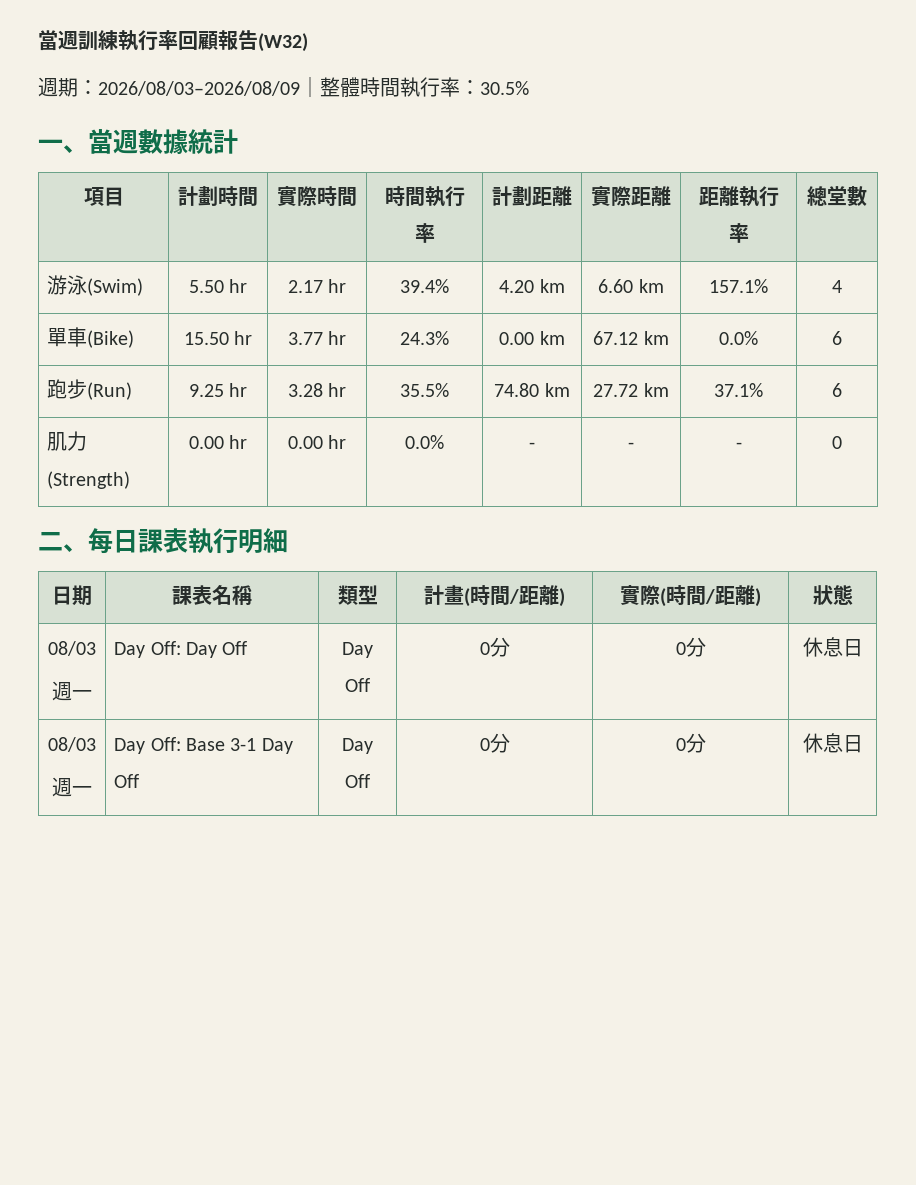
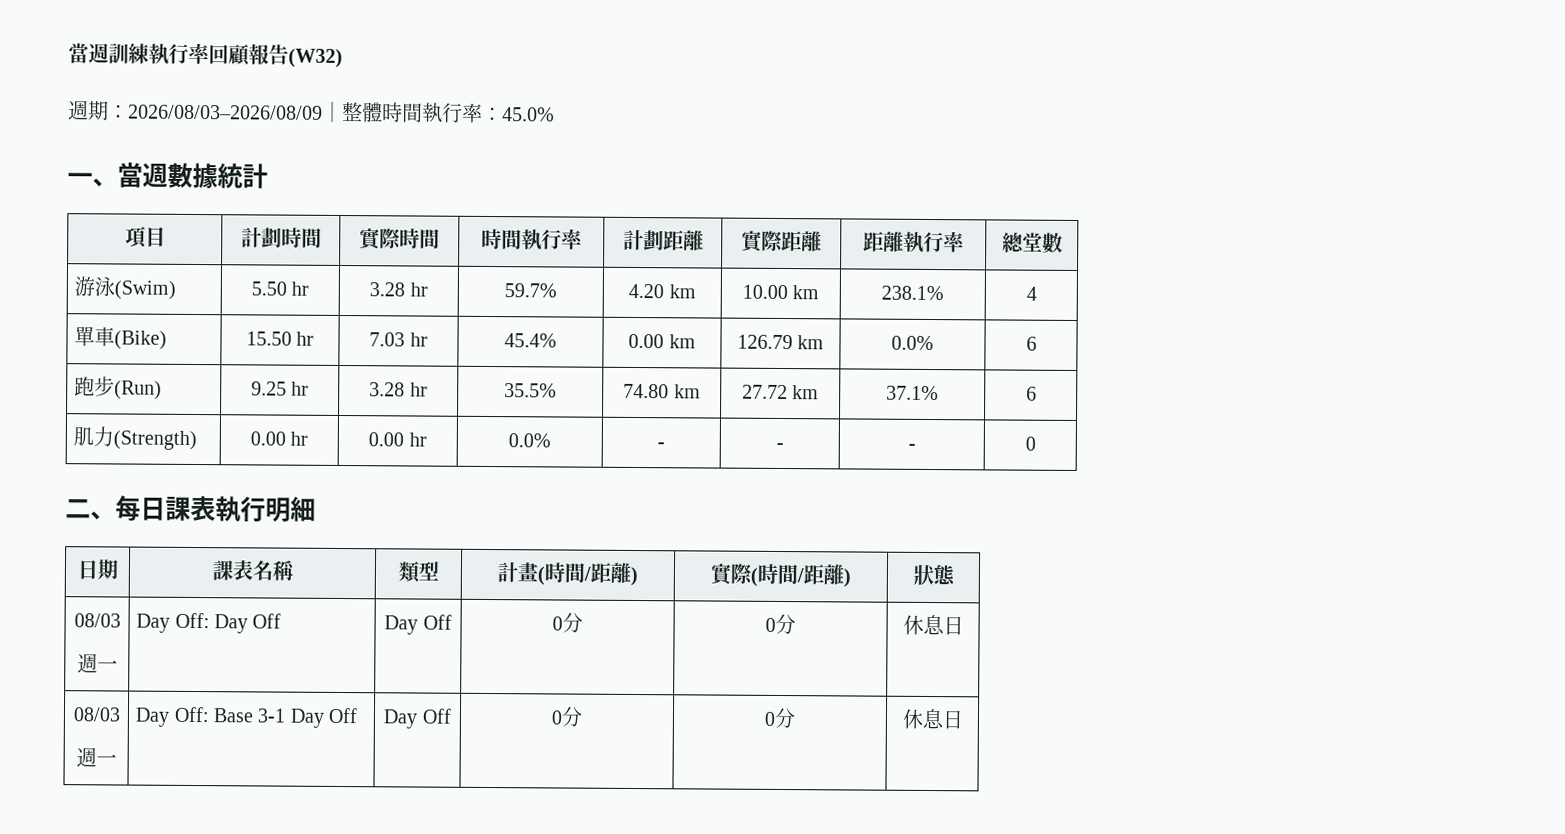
- 週期：2026/08/03–2026/08/09｜整體時間執行率：30.5%
+ 週期：2026/08/03–2026/08/09｜整體時間執行率：45.0%
- 游泳(Swim) | 5.50 hr | 2.17 hr | 39.4% | 4.20 km | 6.60 km | 157.1% | 4
+ 游泳(Swim) | 5.50 hr | 3.28 hr | 59.7% | 4.20 km | 10.00 km | 238.1% | 4
- 單車(Bike) | 15.50 hr | 3.77 hr | 24.3% | 0.00 km | 67.12 km | 0.0% | 6
+ 單車(Bike) | 15.50 hr | 7.03 hr | 45.4% | 0.00 km | 126.79 km | 0.0% | 6

